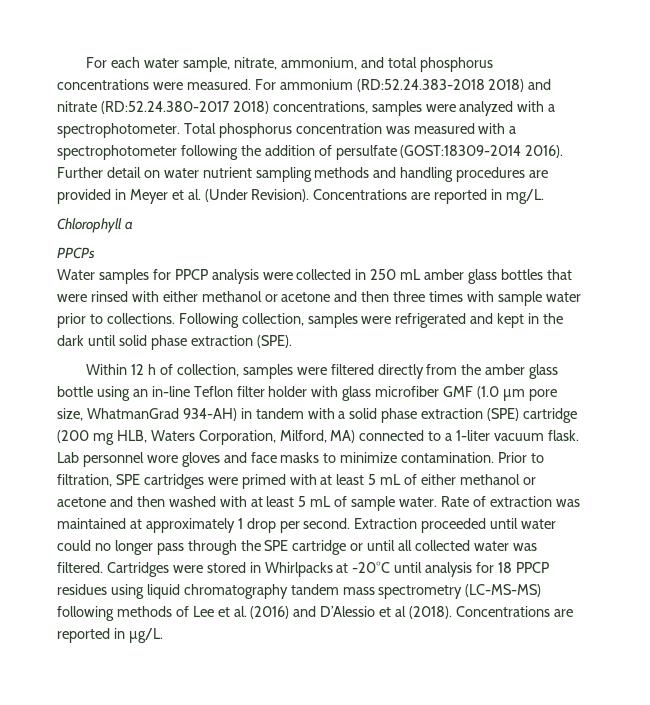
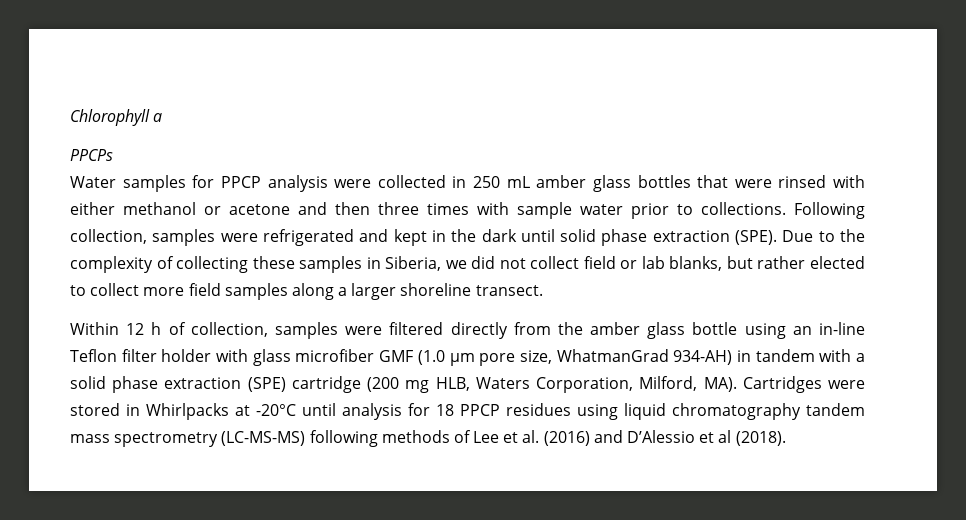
- For each water sample, nitrate, ammonium, and total phosphorus concentrations were measured. For ammonium (RD:52.24.383-2018 2018) and nitrate (RD:52.24.380-2017 2018) concentrations, samples were analyzed with a spectrophotometer. Total phosphorus concentration was measured with a spectrophotometer following the addition of persulfate (GOST:18309-2014 2016). Further detail on water nutrient sampling methods and handling procedures are provided in Meyer et al. (Under Revision). Concentrations are reported in mg/L.
+ Due to the complexity of collecting these samples in Siberia, we did not collect field or lab blanks, but rather elected to collect more field samples along a larger shoreline transect.
- Within 12 h of collection, samples were filtered directly from the amber glass bottle using an in-line Teflon filter holder with glass microfiber GMF (1.0 µm pore size, WhatmanGrad 934-AH) in tandem with a solid phase extraction (SPE) cartridge (200 mg HLB, Waters Corporation, Milford, MA) connected to a 1-liter vacuum flask. Lab personnel wore gloves and face masks to minimize contamination. Prior to filtration, SPE cartridges were primed with at least 5 mL of either methanol or acetone and then washed with at least 5 mL of sample water. Rate of extraction was maintained at approximately 1 drop per second. Extraction proceeded until water could no longer pass through the SPE cartridge or until all collected water was filtered. Cartridges were stored in Whirlpacks at -20°C until analysis for 18 PPCP residues using liquid chromatography tandem mass spectrometry (LC-MS-MS) following methods of Lee et al. (2016) and D’Alessio et al (2018). Concentrations are reported in µg/L.
+ Within 12 h of collection, samples were filtered directly from the amber glass bottle using an in-line Teflon filter holder with glass microfiber GMF (1.0 µm pore size, WhatmanGrad 934-AH) in tandem with a solid phase extraction (SPE) cartridge (200 mg HLB, Waters Corporation, Milford, MA). Cartridges were stored in Whirlpacks at -20°C until analysis for 18 PPCP residues using liquid chromatography tandem mass spectrometry (LC-MS-MS) following methods of Lee et al. (2016) and D’Alessio et al (2018).

